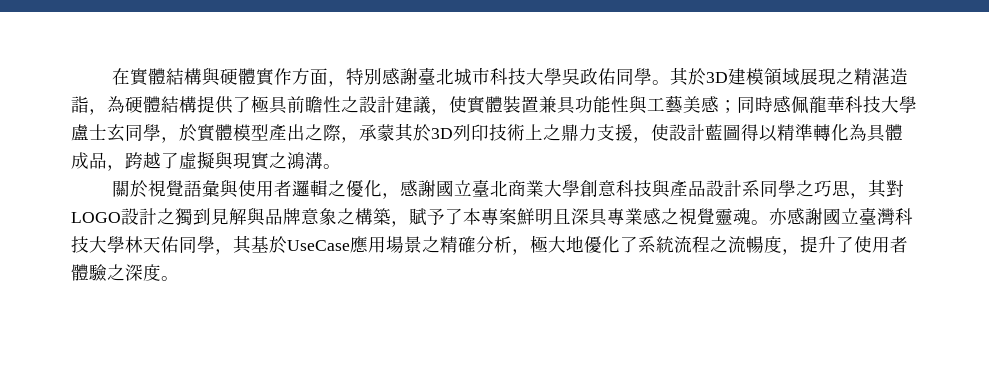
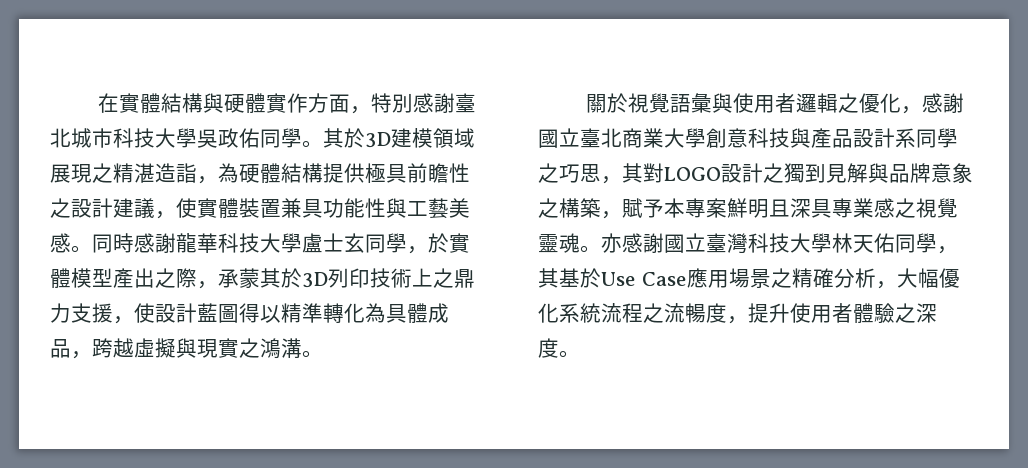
- 其於3D建模領域展現之精湛造詣，為硬體結構提供了極具前瞻性之設計建議，使實體裝置兼具功能性與工藝美感；同時感佩龍華科技大學盧士玄同學，於實體模型產出之際，承蒙其於3D列印技術上之鼎力支援，使設計藍圖得以精準轉化為具體成品，跨越了虛擬與現實之鴻溝。
+ 其於3D建模領域展現之精湛造詣，為硬體結構提供極具前瞻性之設計建議，使實體裝置兼具功能性與工藝美感。同時感謝龍華科技大學盧士玄同學，於實體模型產出之際，承蒙其於3D列印技術上之鼎力支援，使設計藍圖得以精準轉化為具體成品，跨越虛擬與現實之鴻溝。
- 關於視覺語彙與使用者邏輯之優化，感謝國立臺北商業大學創意科技與產品設計系同學之巧思，其對LOGO設計之獨到見解與品牌意象之構築，賦予了本專案鮮明且深具專業感之視覺靈魂。
+ 關於視覺語彙與使用者邏輯之優化，感謝國立臺北商業大學創意科技與產品設計系同學之巧思，其對LOGO設計之獨到見解與品牌意象之構築，賦予本專案鮮明且深具專業感之視覺靈魂。
- 亦感謝國立臺灣科技大學林天佑同學，其基於UseCase應用場景之精確分析，極大地優化了系統流程之流暢度，提升了使用者體驗之深度。
+ 亦感謝國立臺灣科技大學林天佑同學，其基於Use Case應用場景之精確分析，大幅優化系統流程之流暢度，提升使用者體驗之深度。

